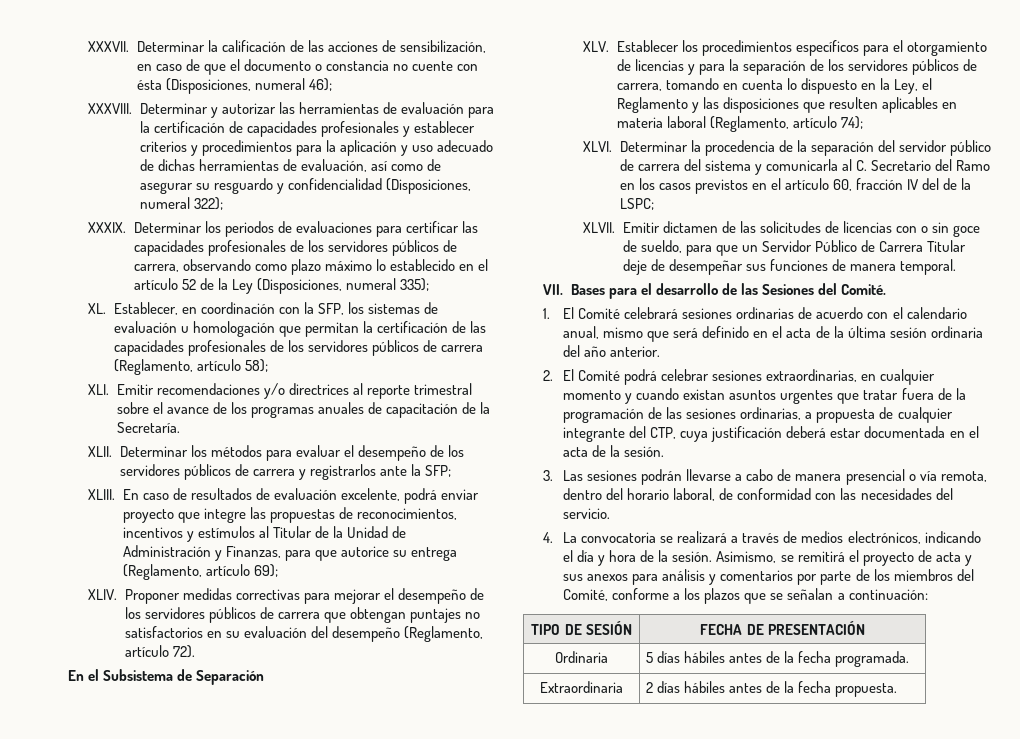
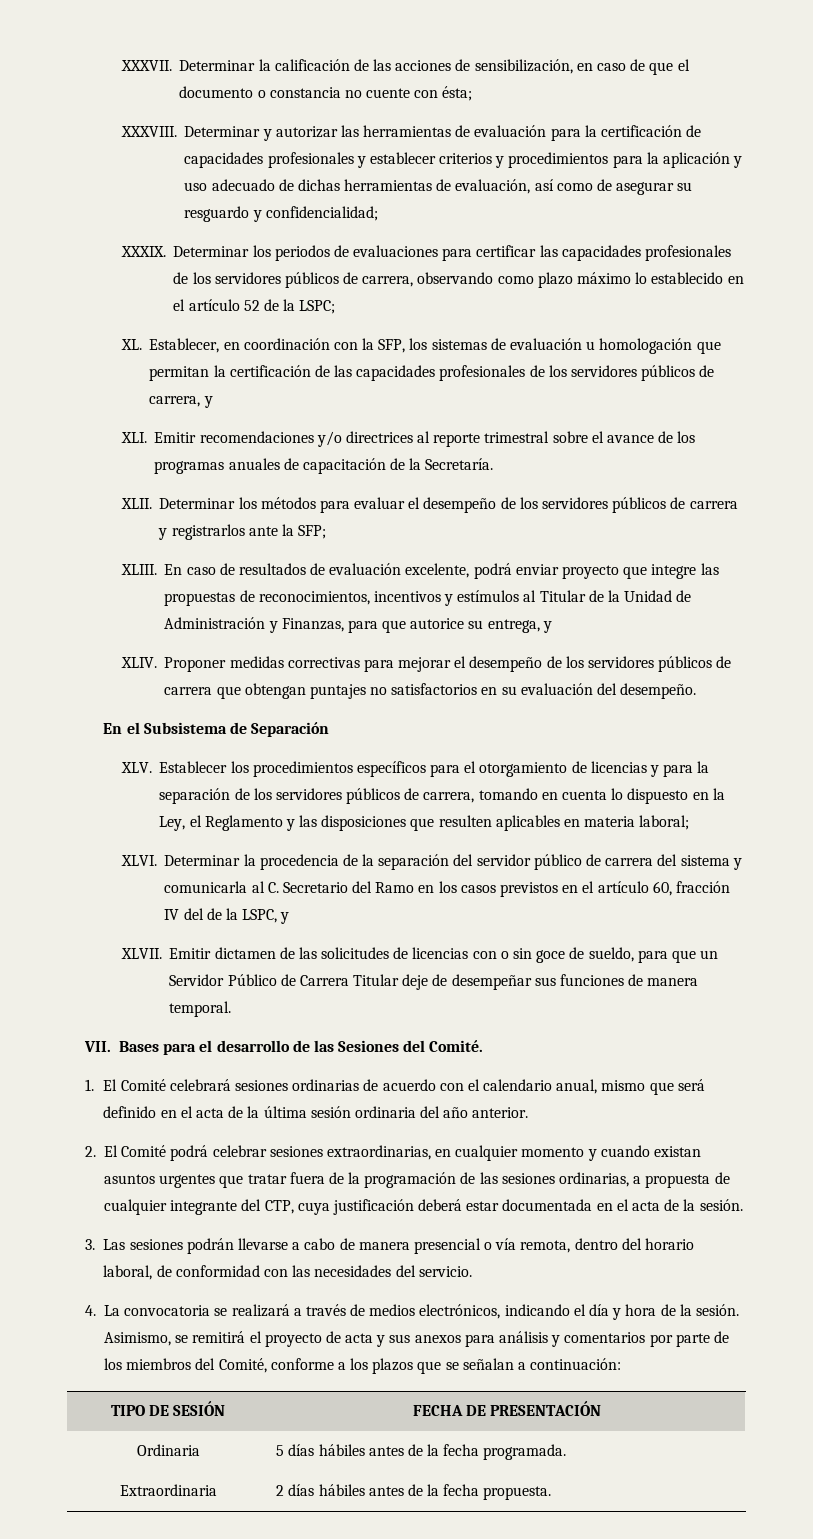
- Determinar la calificación de las acciones de sensibilización, en caso de que el documento o constancia no cuente con ésta (Disposiciones, numeral 46);
+ Determinar la calificación de las acciones de sensibilización, en caso de que el documento o constancia no cuente con ésta;
- Determinar y autorizar las herramientas de evaluación para la certificación de capacidades profesionales y establecer criterios y procedimientos para la aplicación y uso adecuado de dichas herramientas de evaluación, así como de asegurar su resguardo y confidencialidad (Disposiciones, numeral 322);
+ Determinar y autorizar las herramientas de evaluación para la certificación de capacidades profesionales y establecer criterios y procedimientos para la aplicación y uso adecuado de dichas herramientas de evaluación, así como de asegurar su resguardo y confidencialidad;
- Determinar los periodos de evaluaciones para certificar las capacidades profesionales de los servidores públicos de carrera, observando como plazo máximo lo establecido en el artículo 52 de la Ley (Disposiciones, numeral 335);
+ Determinar los periodos de evaluaciones para certificar las capacidades profesionales de los servidores públicos de carrera, observando como plazo máximo lo establecido en el artículo 52 de la LSPC;
- XL. Establecer, en coordinación con la SFP, los sistemas de evaluación u homologación que permitan la certificación de las capacidades profesionales de los servidores públicos de carrera (Reglamento, artículo 58);
+ XL. Establecer, en coordinación con la SFP, los sistemas de evaluación u homologación que permitan la certificación de las capacidades profesionales de los servidores públicos de carrera, y
- En caso de resultados de evaluación excelente, podrá enviar proyecto que integre las propuestas de reconocimientos, incentivos y estímulos al Titular de la Unidad de Administración y Finanzas, para que autorice su entrega (Reglamento, artículo 69);
+ En caso de resultados de evaluación excelente, podrá enviar proyecto que integre las propuestas de reconocimientos, incentivos y estímulos al Titular de la Unidad de Administración y Finanzas, para que autorice su entrega, y
- Proponer medidas correctivas para mejorar el desempeño de los servidores públicos de carrera que obtengan puntajes no satisfactorios en su evaluación del desempeño (Reglamento, artículo 72).
+ Proponer medidas correctivas para mejorar el desempeño de los servidores públicos de carrera que obtengan puntajes no satisfactorios en su evaluación del desempeño.
- XLV. Establecer los procedimientos específicos para el otorgamiento de licencias y para la separación de los servidores públicos de carrera, tomando en cuenta lo dispuesto en la Ley, el Reglamento y las disposiciones que resulten aplicables en materia laboral (Reglamento, artículo 74);
+ XLV. Establecer los procedimientos específicos para el otorgamiento de licencias y para la separación de los servidores públicos de carrera, tomando en cuenta lo dispuesto en la Ley, el Reglamento y las disposiciones que resulten aplicables en materia laboral;
- Determinar la procedencia de la separación del servidor público de carrera del sistema y comunicarla al C. Secretario del Ramo en los casos previstos en el artículo 60, fracción IV del de la LSPC;
+ Determinar la procedencia de la separación del servidor público de carrera del sistema y comunicarla al C. Secretario del Ramo en los casos previstos en el artículo 60, fracción IV del de la LSPC, y

